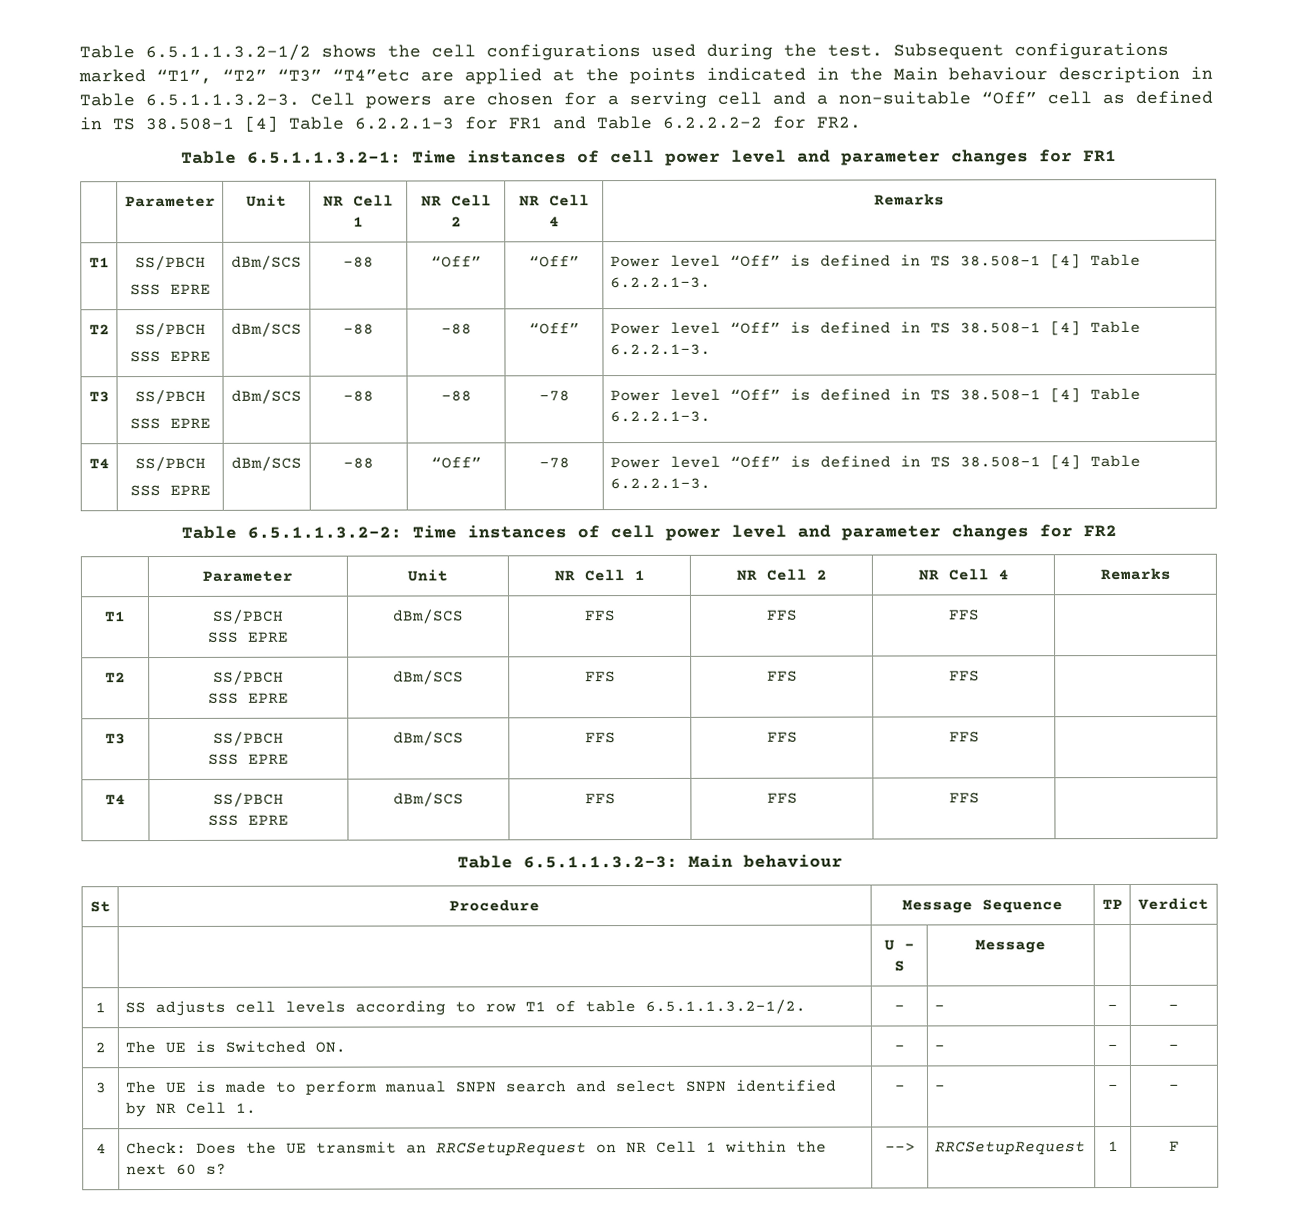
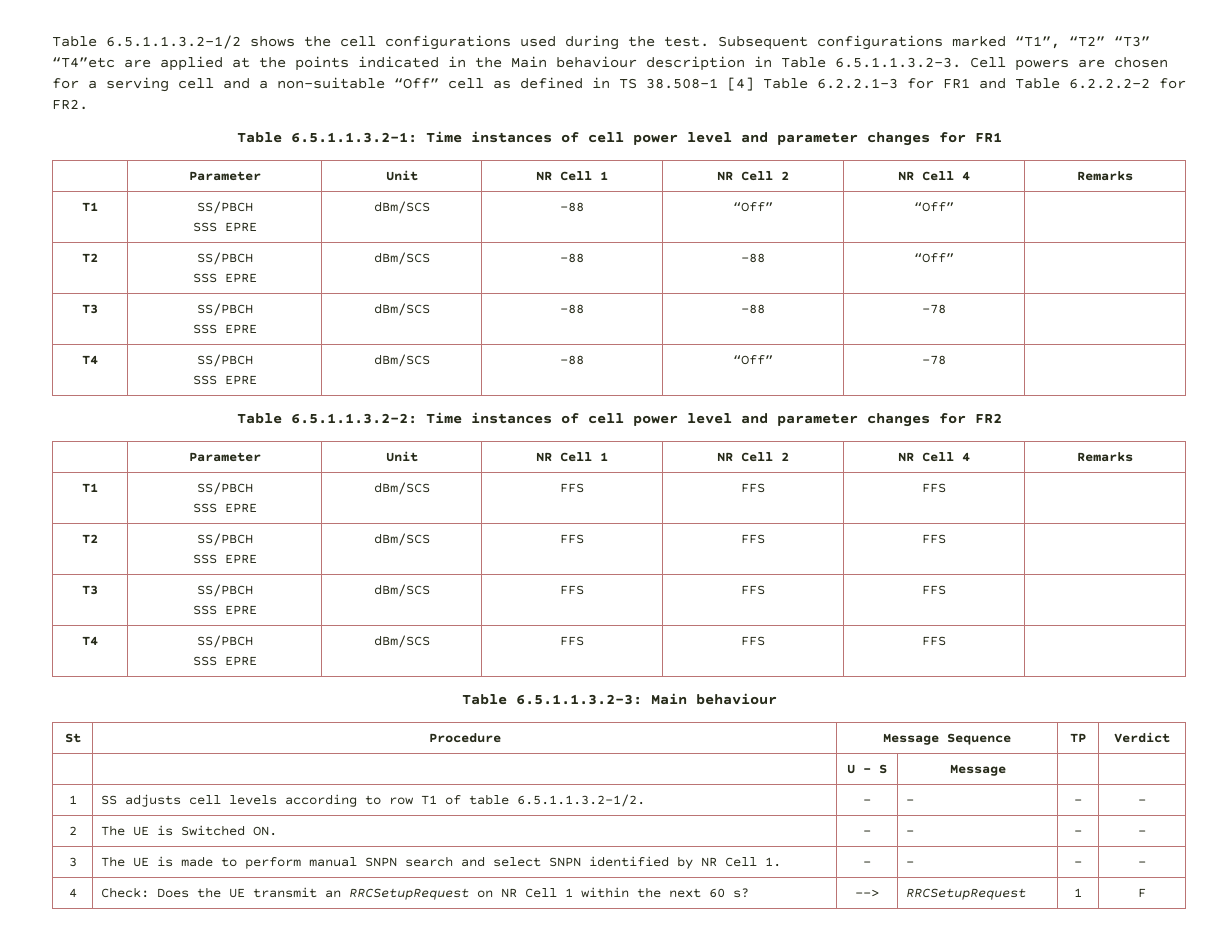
  Table 6.5.1.1.3.2-1: Time instances of cell power level and parameter changes for FR1
  | Parameter | Unit | NR Cell 1 | NR Cell 2 | NR Cell 4 | Remarks
  T1 | SS/PBCH
- SSS EPRE | dBm/SCS | -88 | “Off” | “Off” | Power level “Off” is defined in TS 38.508-1 [4] Table 6.2.2.1-3.
+ SSS EPRE | dBm/SCS | -88 | “Off” | “Off” |
  T2 | SS/PBCH
- SSS EPRE | dBm/SCS | -88 | -88 | “Off” | Power level “Off” is defined in TS 38.508-1 [4] Table 6.2.2.1-3.
+ SSS EPRE | dBm/SCS | -88 | -88 | “Off” |
  T3 | SS/PBCH
- SSS EPRE | dBm/SCS | -88 | -88 | -78 | Power level “Off” is defined in TS 38.508-1 [4] Table 6.2.2.1-3.
+ SSS EPRE | dBm/SCS | -88 | -88 | -78 |
  T4 | SS/PBCH
- SSS EPRE | dBm/SCS | -88 | “Off” | -78 | Power level “Off” is defined in TS 38.508-1 [4] Table 6.2.2.1-3.
+ SSS EPRE | dBm/SCS | -88 | “Off” | -78 |

